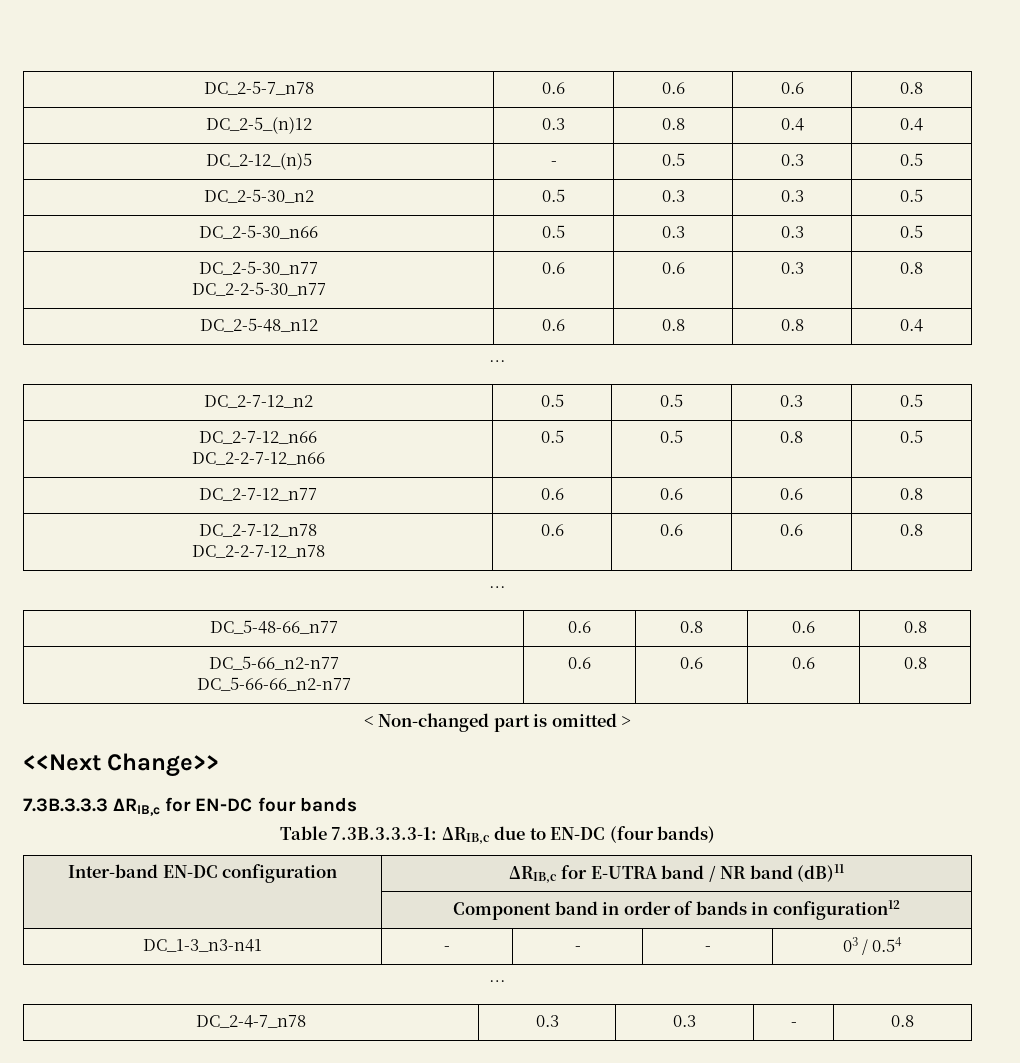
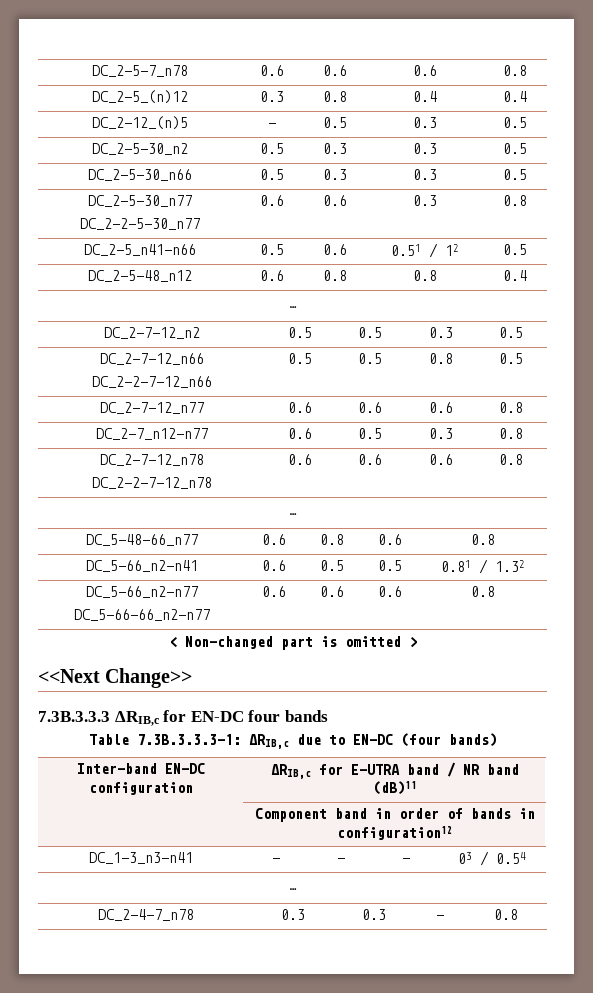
+ DC_2-5_n41-n66 | 0.5 | 0.6 | 0.51 / 12 | 0.5
+ DC_2-7_n12-n77 | 0.6 | 0.5 | 0.3 | 0.8
+ DC_5-66_n2-n41 | 0.6 | 0.5 | 0.5 | 0.81 / 1.32

